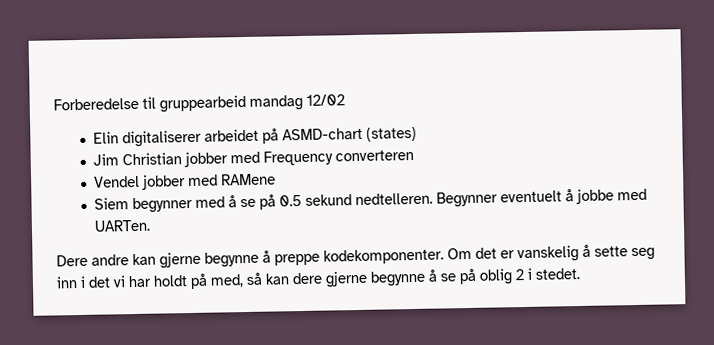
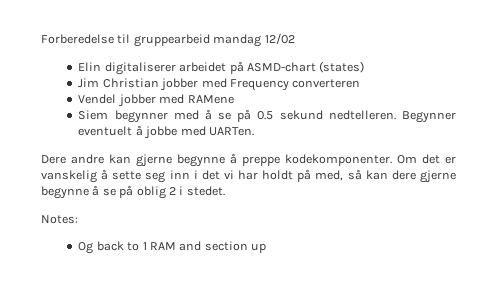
+ Notes:
+ Og back to 1 RAM and section up

